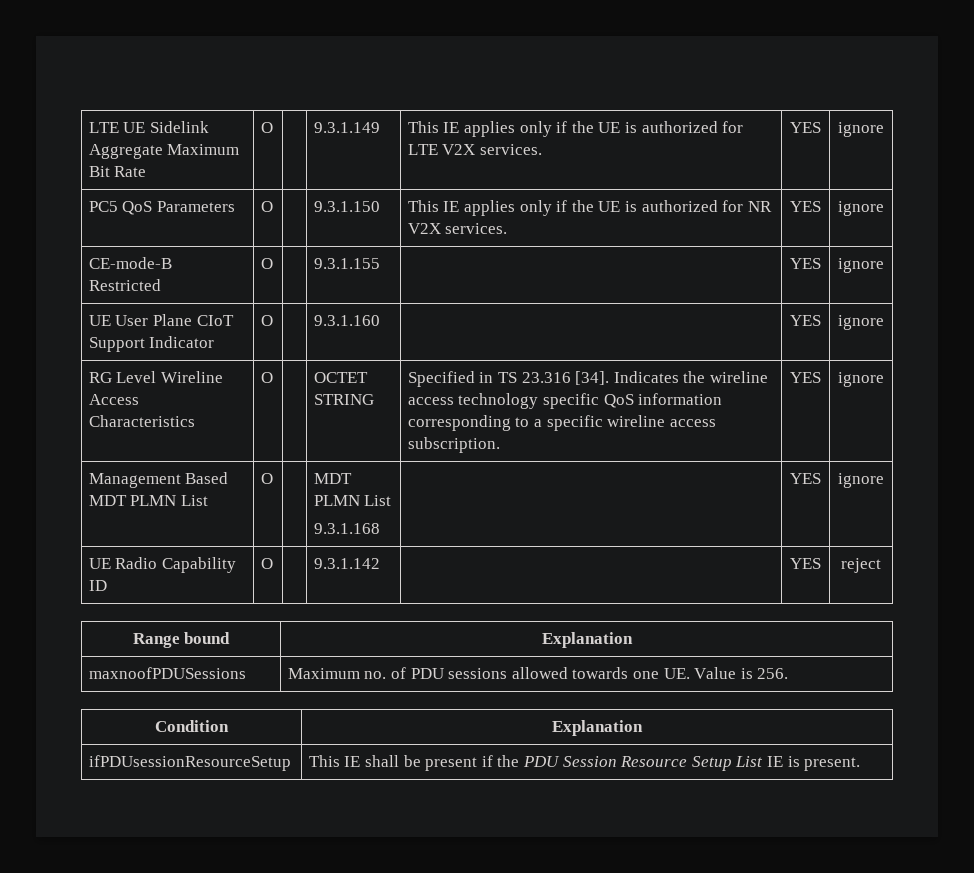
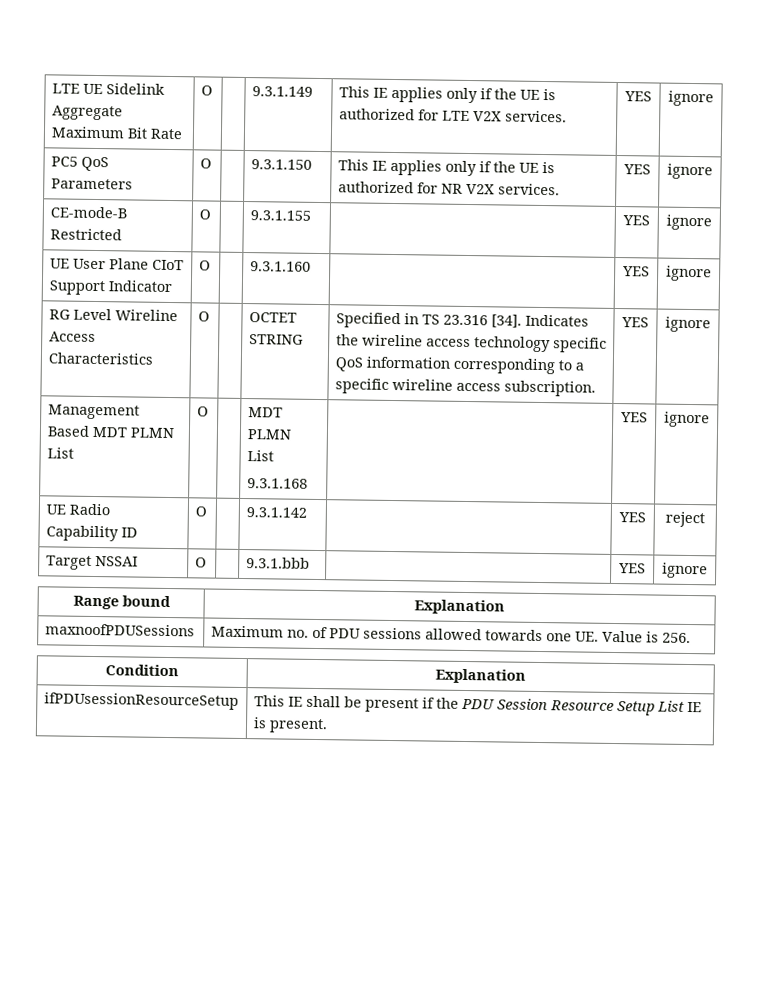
+ Target NSSAI | O | | 9.3.1.bbb | | YES | ignore

